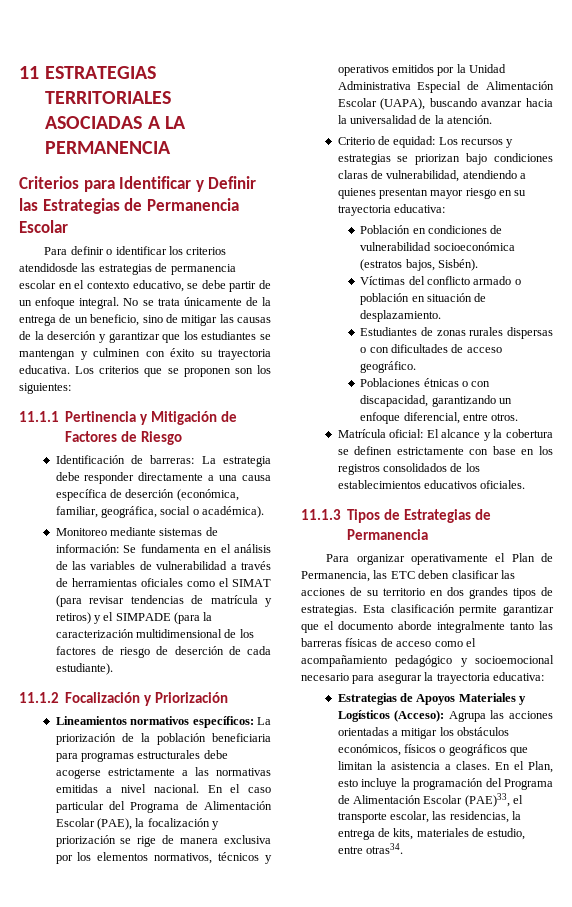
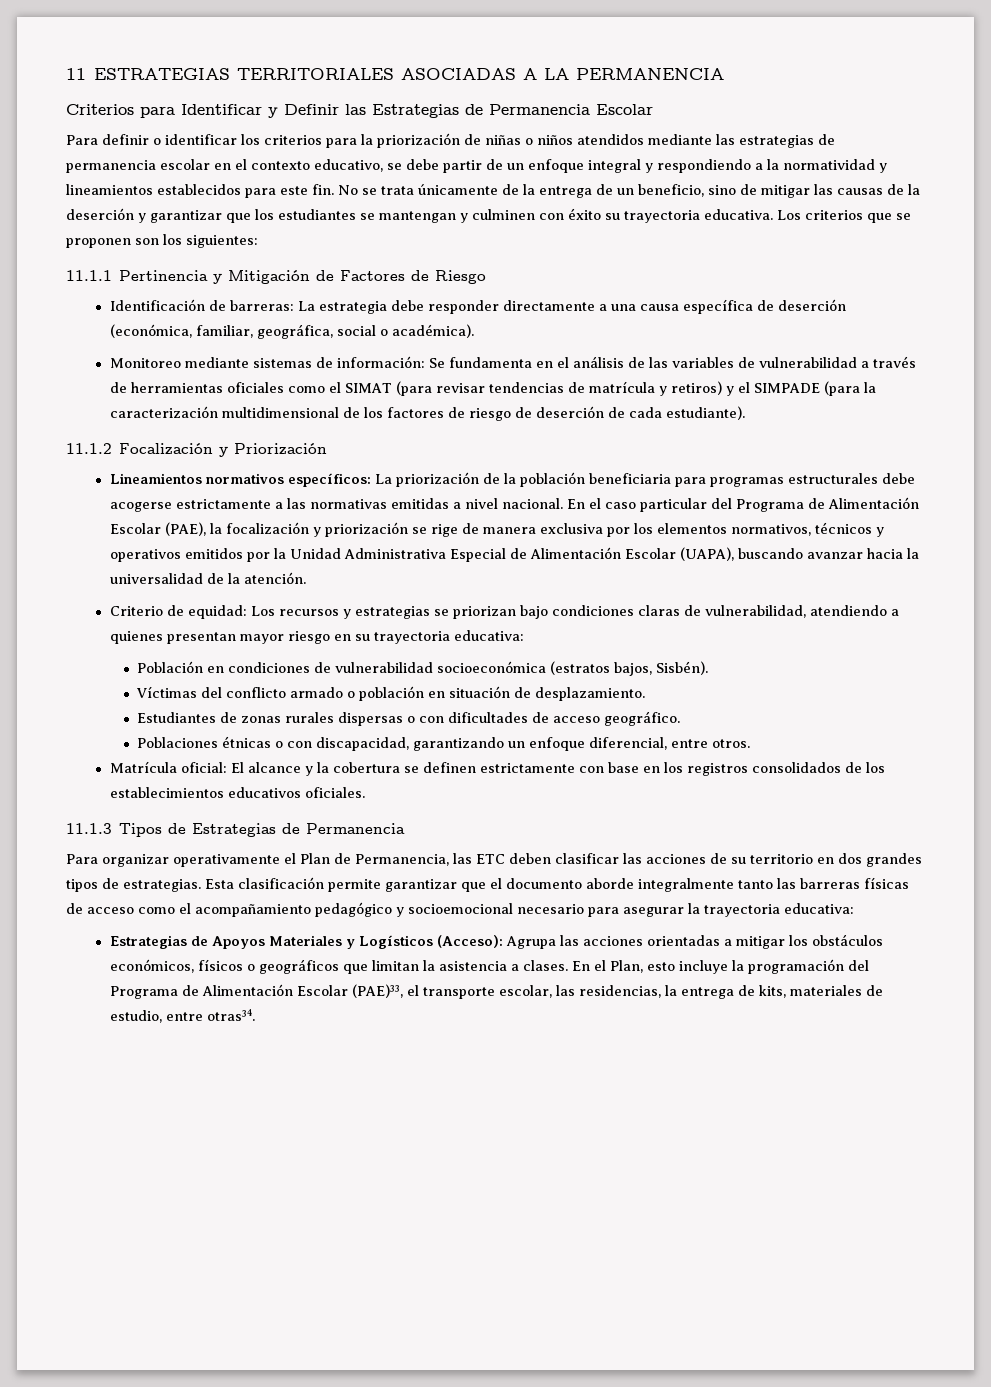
- Para definir o identificar los criterios atendidosde las estrategias de permanencia escolar en el contexto educativo, se debe partir de un enfoque integral.
+ Para definir o identificar los criterios para la priorización de niñas o niños atendidos mediante las estrategias de permanencia escolar en el contexto educativo, se debe partir de un enfoque integral y respondiendo a la normatividad y lineamientos establecidos para este fin.

